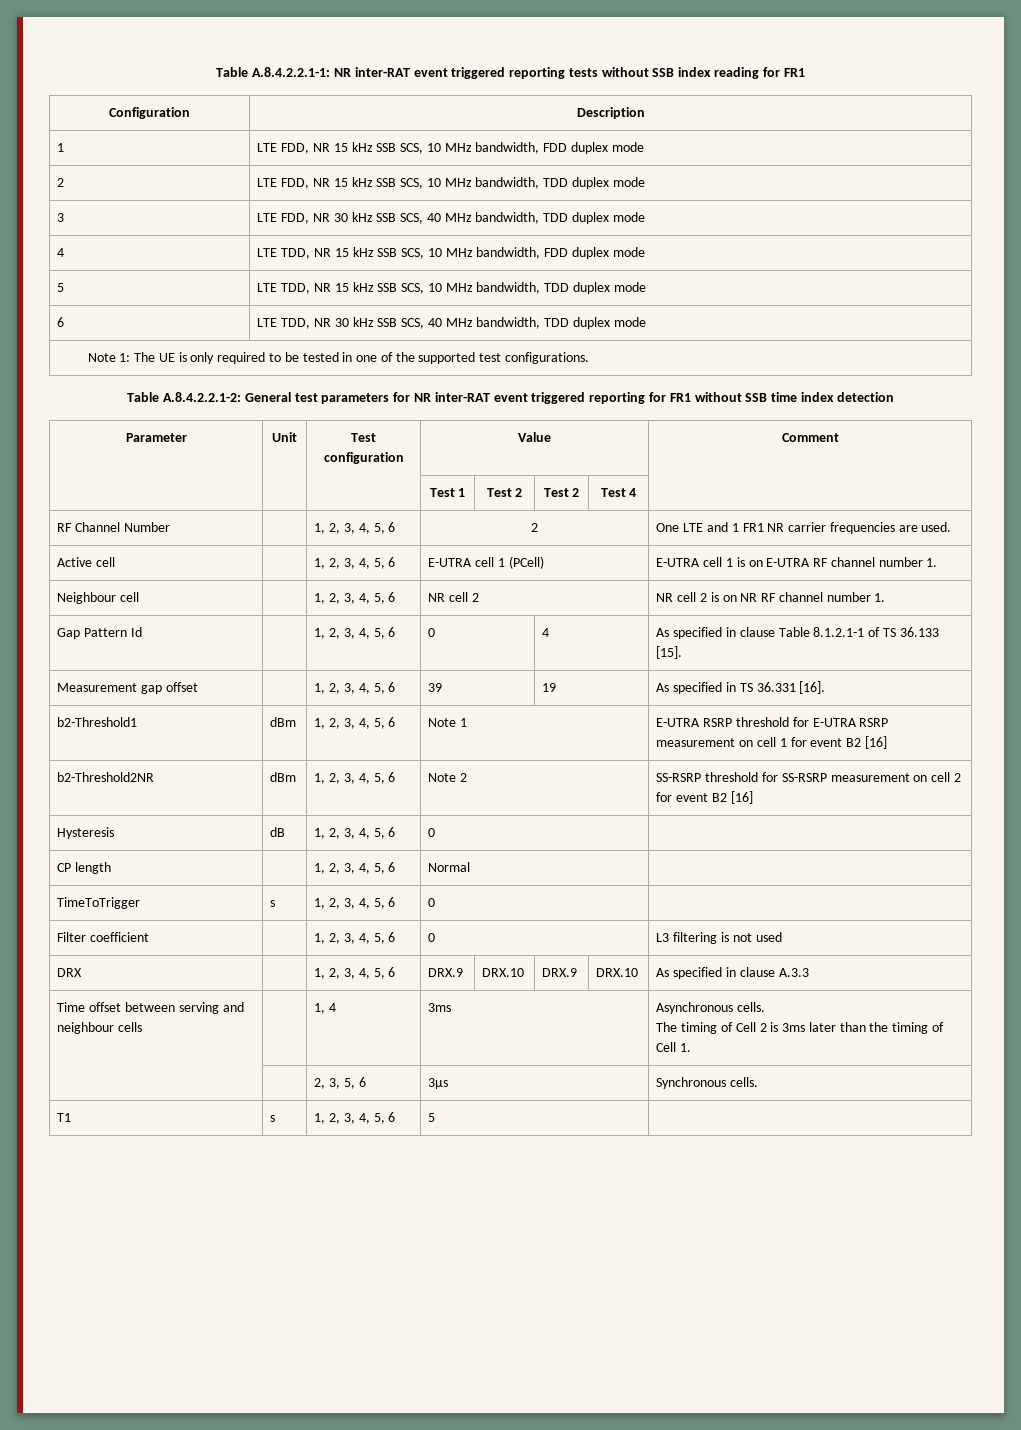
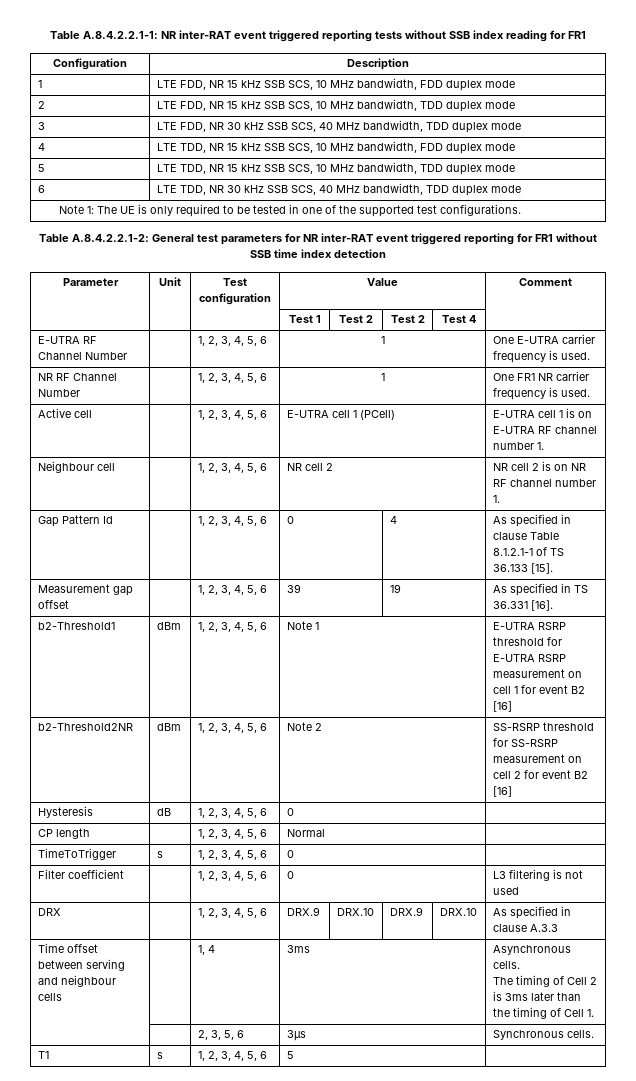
- RF Channel Number | | 1, 2, 3, 4, 5, 6 | 2 | One LTE and 1 FR1 NR carrier frequencies are used.
+ E-UTRA RF Channel Number | | 1, 2, 3, 4, 5, 6 | 1 | One E-UTRA carrier frequency is used.
+ NR RF Channel Number | | 1, 2, 3, 4, 5, 6 | 1 | One FR1 NR carrier frequency is used.

